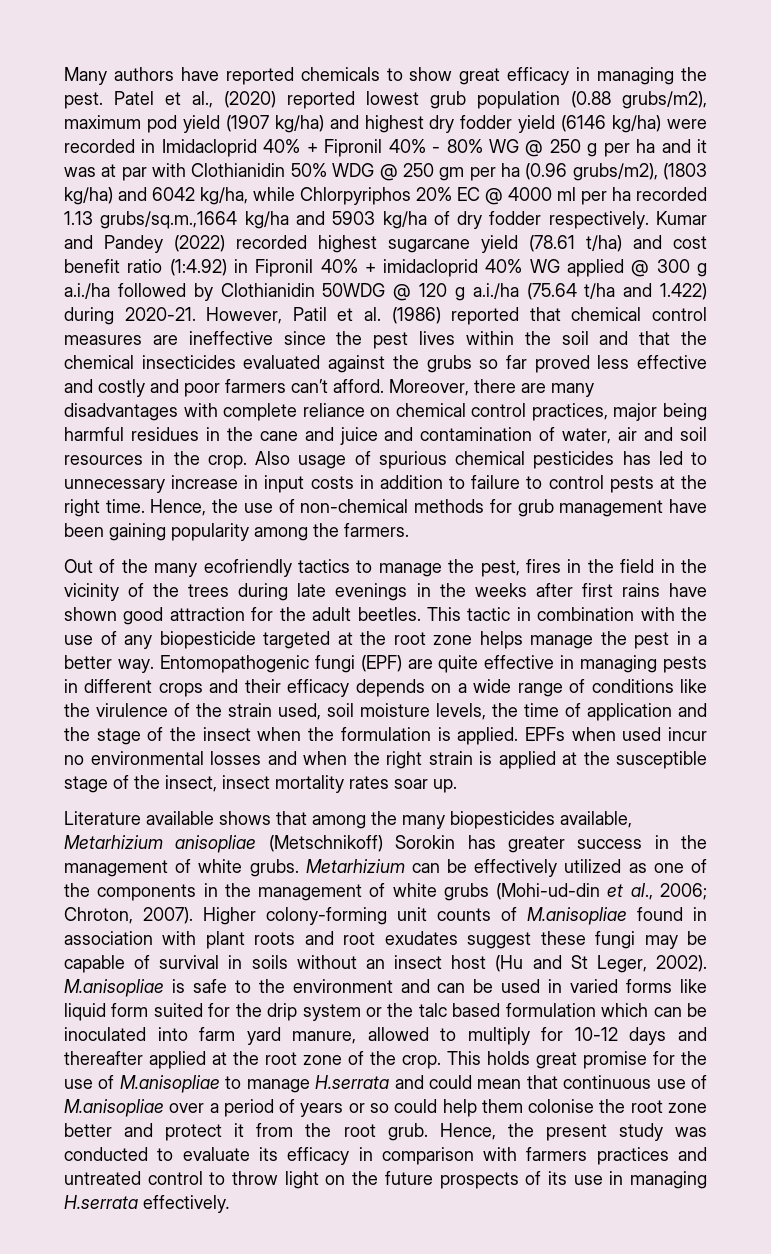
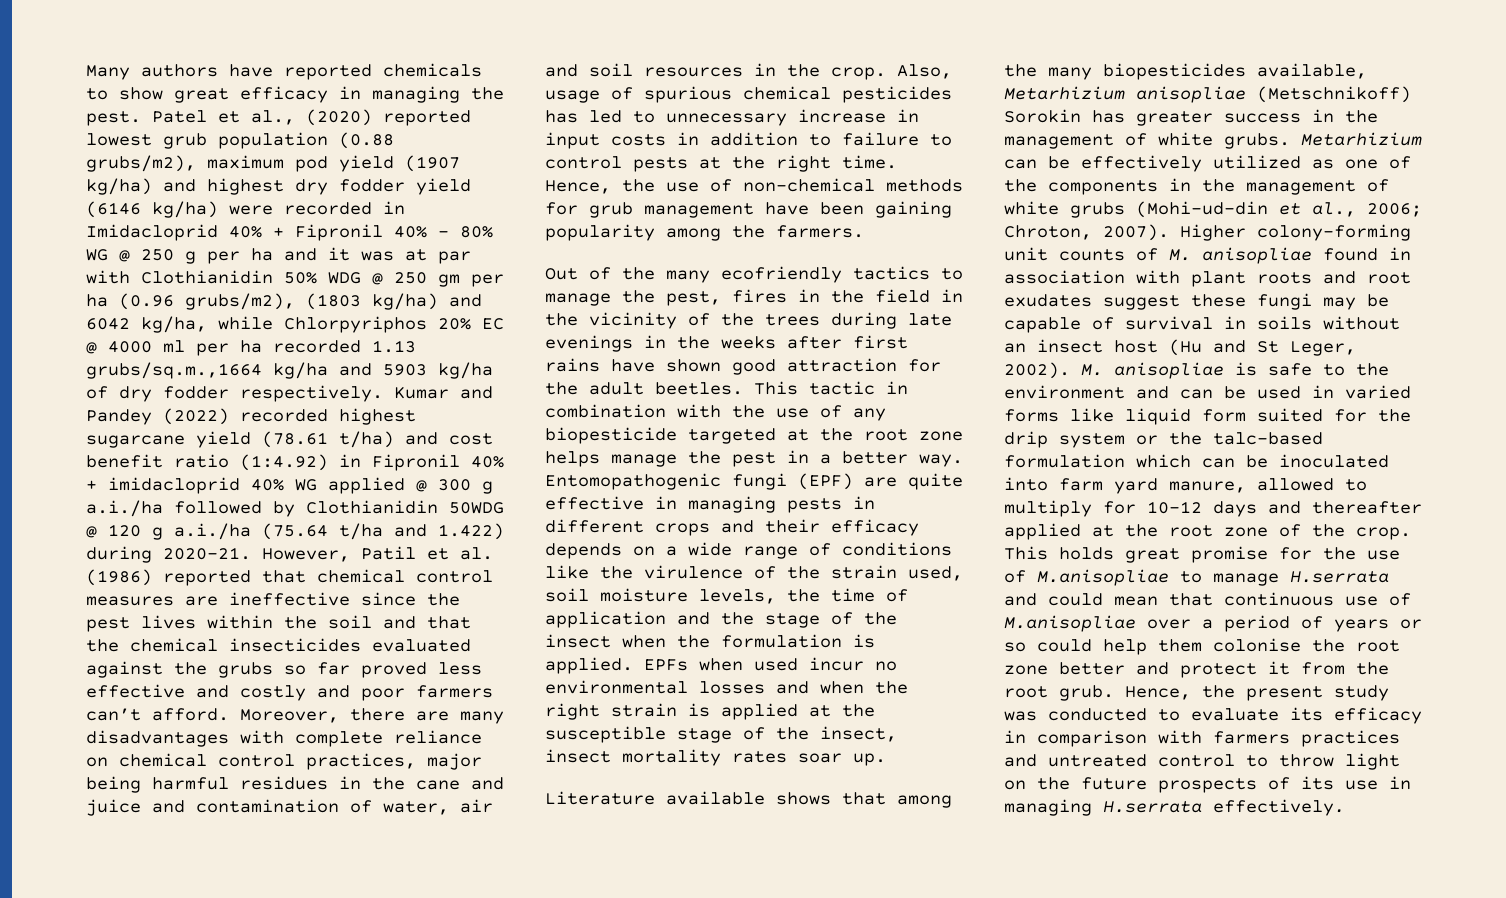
- Also usage of spurious chemical pesticides has led to unnecessary increase in input costs in addition to failure to control pests at the right time.
+ Also, usage of spurious chemical pesticides has led to unnecessary increase in input costs in addition to failure to control pests at the right time.
- Higher colony-forming unit counts of M.anisopliae found in association with plant roots and root exudates suggest these fungi may be capable of survival in soils without an insect host (Hu and St Leger, 2002).
+ Higher colony-forming unit counts of M. anisopliae found in association with plant roots and root exudates suggest these fungi may be capable of survival in soils without an insect host (Hu and St Leger, 2002).
- M.anisopliae is safe to the environment and can be used in varied forms like liquid form suited for the drip system or the talc based formulation which can be inoculated into farm yard manure, allowed to multiply for 10-12 days and thereafter applied at the root zone of the crop.
+ M. anisopliae is safe to the environment and can be used in varied forms like liquid form suited for the drip system or the talc-based formulation which can be inoculated into farm yard manure, allowed to multiply for 10-12 days and thereafter applied at the root zone of the crop.

